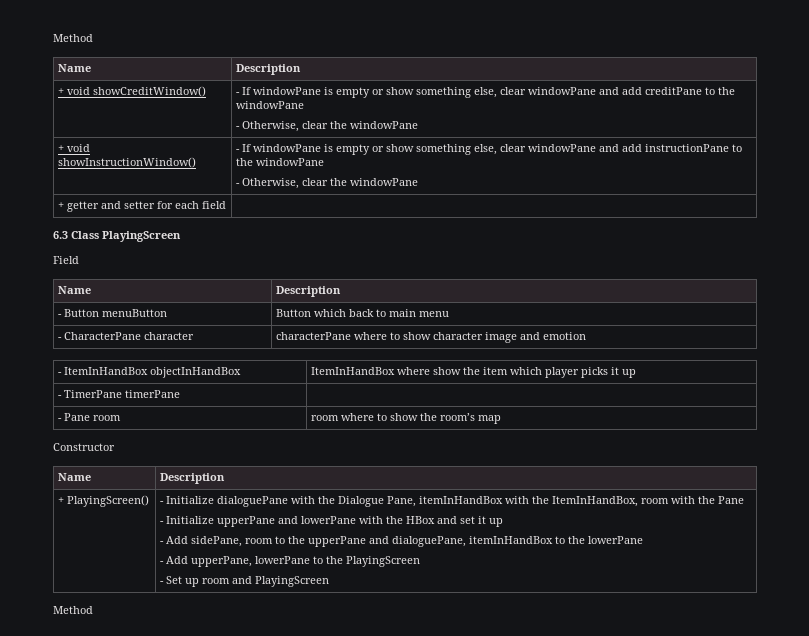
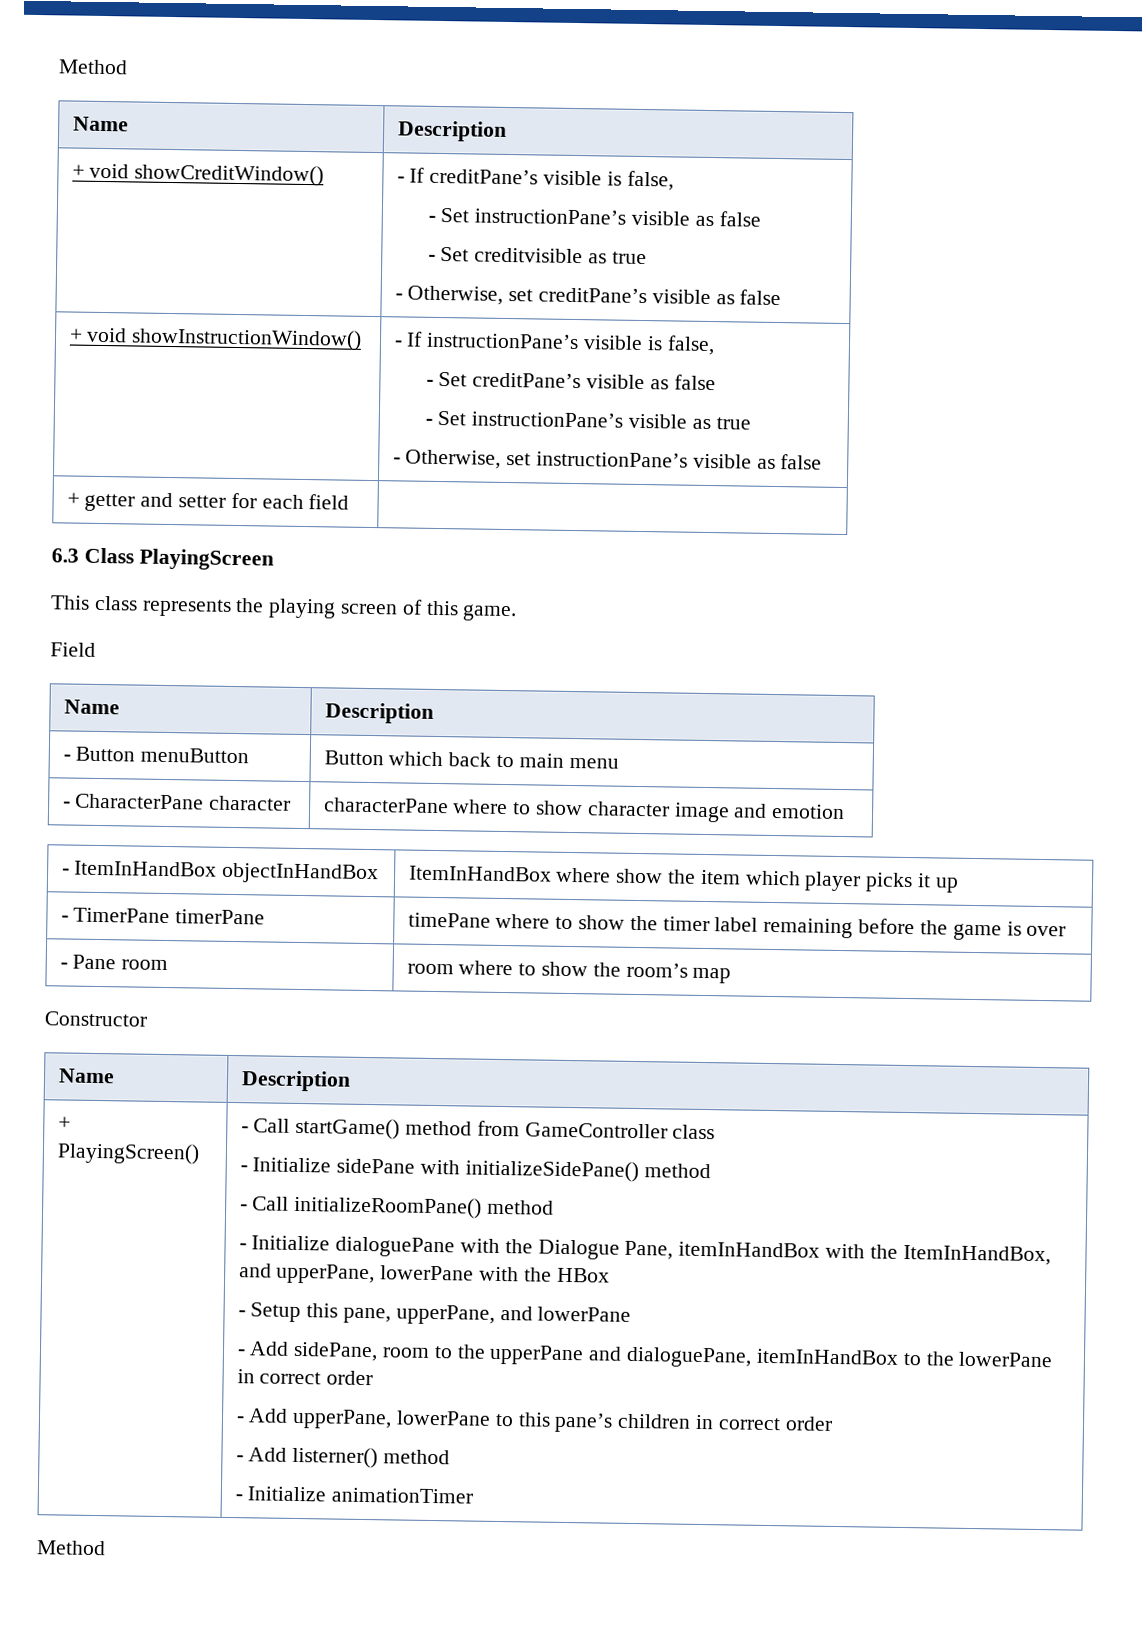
- + void showCreditWindow() | - If windowPane is empty or show something else, clear windowPane and add creditPane to the windowPane
- - Otherwise, clear the windowPane
+ + void showCreditWindow() | - If creditPane’s visible is false,
+ - Set instructionPane’s visible as false
+ - Set creditvisible as true
+ - Otherwise, set creditPane’s visible as false
- + void showInstructionWindow() | - If windowPane is empty or show something else, clear windowPane and add instructionPane to the windowPane
- - Otherwise, clear the windowPane
+ + void showInstructionWindow() | - If instructionPane’s visible is false,
+ - Set creditPane’s visible as false
+ - Set instructionPane’s visible as true
+ - Otherwise, set instructionPane’s visible as false
+ This class represents the playing screen of this game.
- - TimerPane timerPane |
+ - TimerPane timerPane | timePane where to show the timer label remaining before the game is over
- - Initialize dialoguePane with the Dialogue Pane, itemInHandBox with the ItemInHandBox, room with the Pane
- - Initialize upperPane and lowerPane with the HBox and set it up
+ - Call startGame() method from GameController class
+ - Initialize sidePane with initializeSidePane() method
+ - Call initializeRoomPane() method
+ - Initialize dialoguePane with the Dialogue Pane, itemInHandBox with the ItemInHandBox, and upperPane, lowerPane with the HBox
+ - Setup this pane, upperPane, and lowerPane
- - Add sidePane, room to the upperPane and dialoguePane, itemInHandBox to the lowerPane
+ - Add sidePane, room to the upperPane and dialoguePane, itemInHandBox to the lowerPane in correct order
- - Add upperPane, lowerPane to the PlayingScreen
- - Set up room and PlayingScreen
+ - Add upperPane, lowerPane to this pane’s children in correct order
+ - Add listerner() method
+ - Initialize animationTimer

